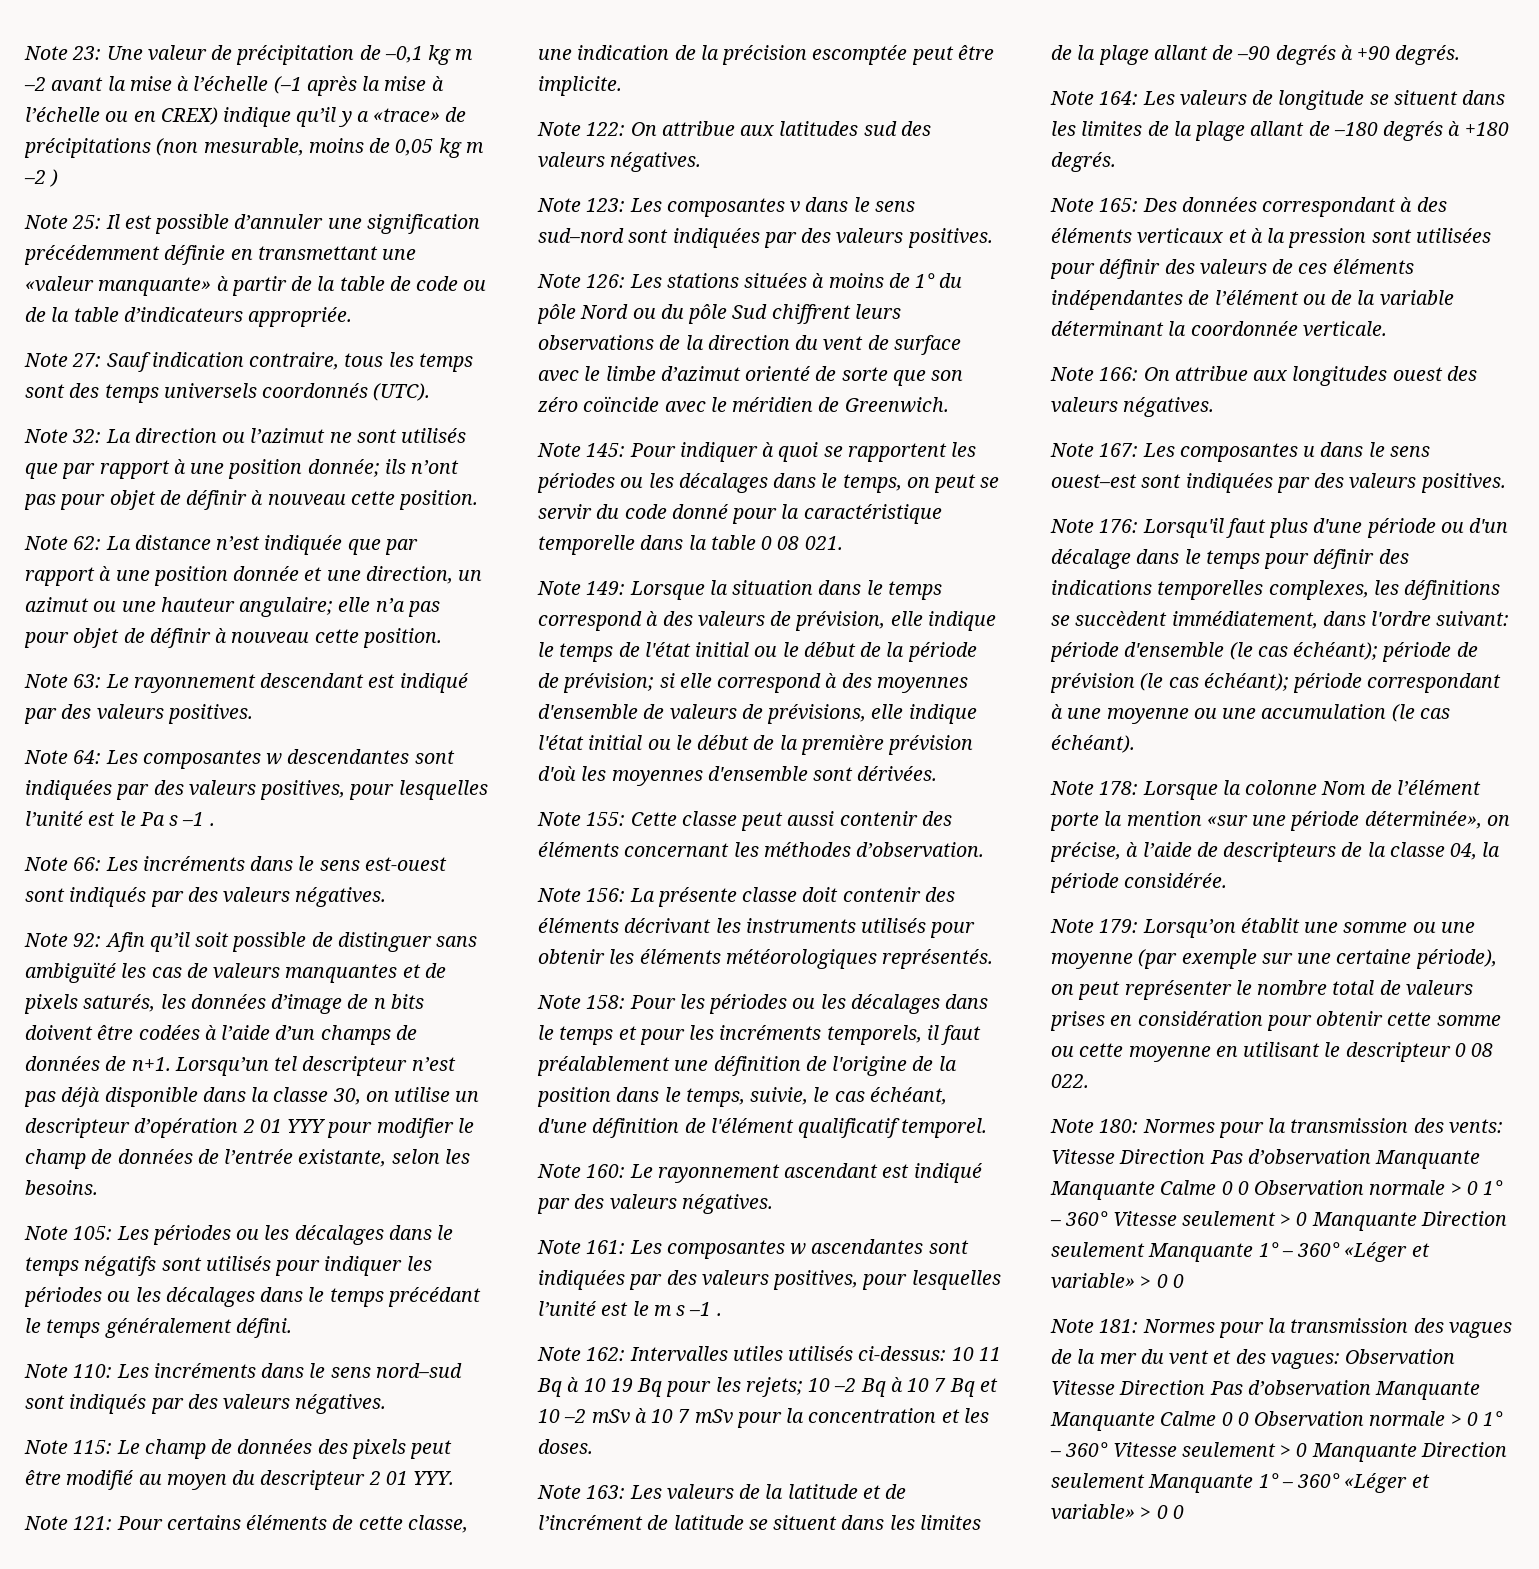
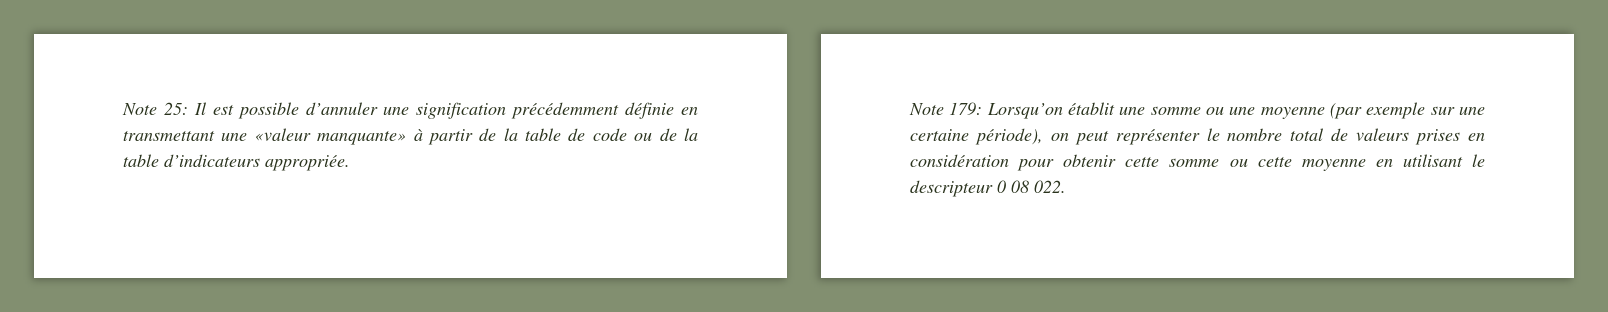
- Note 23: Une valeur de précipitation de –0,1 kg m –2 avant la mise à l’échelle (–1 après la mise à l’échelle ou en CREX) indique qu’il y a «trace» de précipitations (non mesurable, moins de 0,05 kg m –2 )
- Note 27: Sauf indication contraire, tous les temps sont des temps universels coordonnés (UTC).
- Note 32: La direction ou l’azimut ne sont utilisés que par rapport à une position donnée; ils n’ont pas pour objet de définir à nouveau cette position.
- Note 62: La distance n’est indiquée que par rapport à une position donnée et une direction, un azimut ou une hauteur angulaire; elle n’a pas pour objet de définir à nouveau cette position.
- Note 63: Le rayonnement descendant est indiqué par des valeurs positives.
- Note 64: Les composantes w descendantes sont indiquées par des valeurs positives, pour lesquelles l’unité est le Pa s –1 .
- Note 66: Les incréments dans le sens est-ouest sont indiqués par des valeurs négatives.
- Note 92: Afin qu’il soit possible de distinguer sans ambiguïté les cas de valeurs manquantes et de pixels saturés, les données d’image de n bits doivent être codées à l’aide d’un champs de données de n+1. Lorsqu’un tel descripteur n’est pas déjà disponible dans la classe 30, on utilise un descripteur d’opération 2 01 YYY pour modifier le champ de données de l’entrée existante, selon les besoins.
- Note 105: Les périodes ou les décalages dans le temps négatifs sont utilisés pour indiquer les périodes ou les décalages dans le temps précédant le temps généralement défini.
- Note 110: Les incréments dans le sens nord–sud sont indiqués par des valeurs négatives.
- Note 115: Le champ de données des pixels peut être modifié au moyen du descripteur 2 01 YYY.
- Note 121: Pour certains éléments de cette classe, une indication de la précision escomptée peut être implicite.
- Note 122: On attribue aux latitudes sud des valeurs négatives.
- Note 123: Les composantes v dans le sens sud–nord sont indiquées par des valeurs positives.
- Note 126: Les stations situées à moins de 1° du pôle Nord ou du pôle Sud chiffrent leurs observations de la direction du vent de surface avec le limbe d’azimut orienté de sorte que son zéro coïncide avec le méridien de Greenwich.
- Note 145: Pour indiquer à quoi se rapportent les périodes ou les décalages dans le temps, on peut se servir du code donné pour la caractéristique temporelle dans la table 0 08 021.
- Note 149: Lorsque la situation dans le temps correspond à des valeurs de prévision, elle indique le temps de l'état initial ou le début de la période de prévision; si elle correspond à des moyennes d'ensemble de valeurs de prévisions, elle indique l'état initial ou le début de la première prévision d'où les moyennes d'ensemble sont dérivées.
- Note 155: Cette classe peut aussi contenir des éléments concernant les méthodes d’observation.
- Note 156: La présente classe doit contenir des éléments décrivant les instruments utilisés pour obtenir les éléments météorologiques représentés.
- Note 158: Pour les périodes ou les décalages dans le temps et pour les incréments temporels, il faut préalablement une définition de l'origine de la position dans le temps, suivie, le cas échéant, d'une définition de l'élément qualificatif temporel.
- Note 160: Le rayonnement ascendant est indiqué par des valeurs négatives.
- Note 161: Les composantes w ascendantes sont indiquées par des valeurs positives, pour lesquelles l’unité est le m s –1 .
- Note 162: Intervalles utiles utilisés ci-dessus: 10 11 Bq à 10 19 Bq pour les rejets; 10 –2 Bq à 10 7 Bq et 10 –2 mSv à 10 7 mSv pour la concentration et les doses.
- Note 163: Les valeurs de la latitude et de l’incrément de latitude se situent dans les limites de la plage allant de –90 degrés à +90 degrés.
- Note 164: Les valeurs de longitude se situent dans les limites de la plage allant de –180 degrés à +180 degrés.
- Note 165: Des données correspondant à des éléments verticaux et à la pression sont utilisées pour définir des valeurs de ces éléments indépendantes de l’élément ou de la variable déterminant la coordonnée verticale.
- Note 166: On attribue aux longitudes ouest des valeurs négatives.
- Note 167: Les composantes u dans le sens ouest–est sont indiquées par des valeurs positives.
- Note 176: Lorsqu'il faut plus d'une période ou d'un décalage dans le temps pour définir des indications temporelles complexes, les définitions se succèdent immédiatement, dans l'ordre suivant: période d'ensemble (le cas échéant); période de prévision (le cas échéant); période correspondant à une moyenne ou une accumulation (le cas échéant).
- Note 178: Lorsque la colonne Nom de l’élément porte la mention «sur une période déterminée», on précise, à l’aide de descripteurs de la classe 04, la période considérée.
- Note 180: Normes pour la transmission des vents: Vitesse Direction Pas d’observation Manquante Manquante Calme 0 0 Observation normale > 0 1° – 360° Vitesse seulement > 0 Manquante Direction seulement Manquante 1° – 360° «Léger et variable» > 0 0
- Note 181: Normes pour la transmission des vagues de la mer du vent et des vagues: Observation Vitesse Direction Pas d’observation Manquante Manquante Calme 0 0 Observation normale > 0 1° – 360° Vitesse seulement > 0 Manquante Direction seulement Manquante 1° – 360° «Léger et variable» > 0 0

